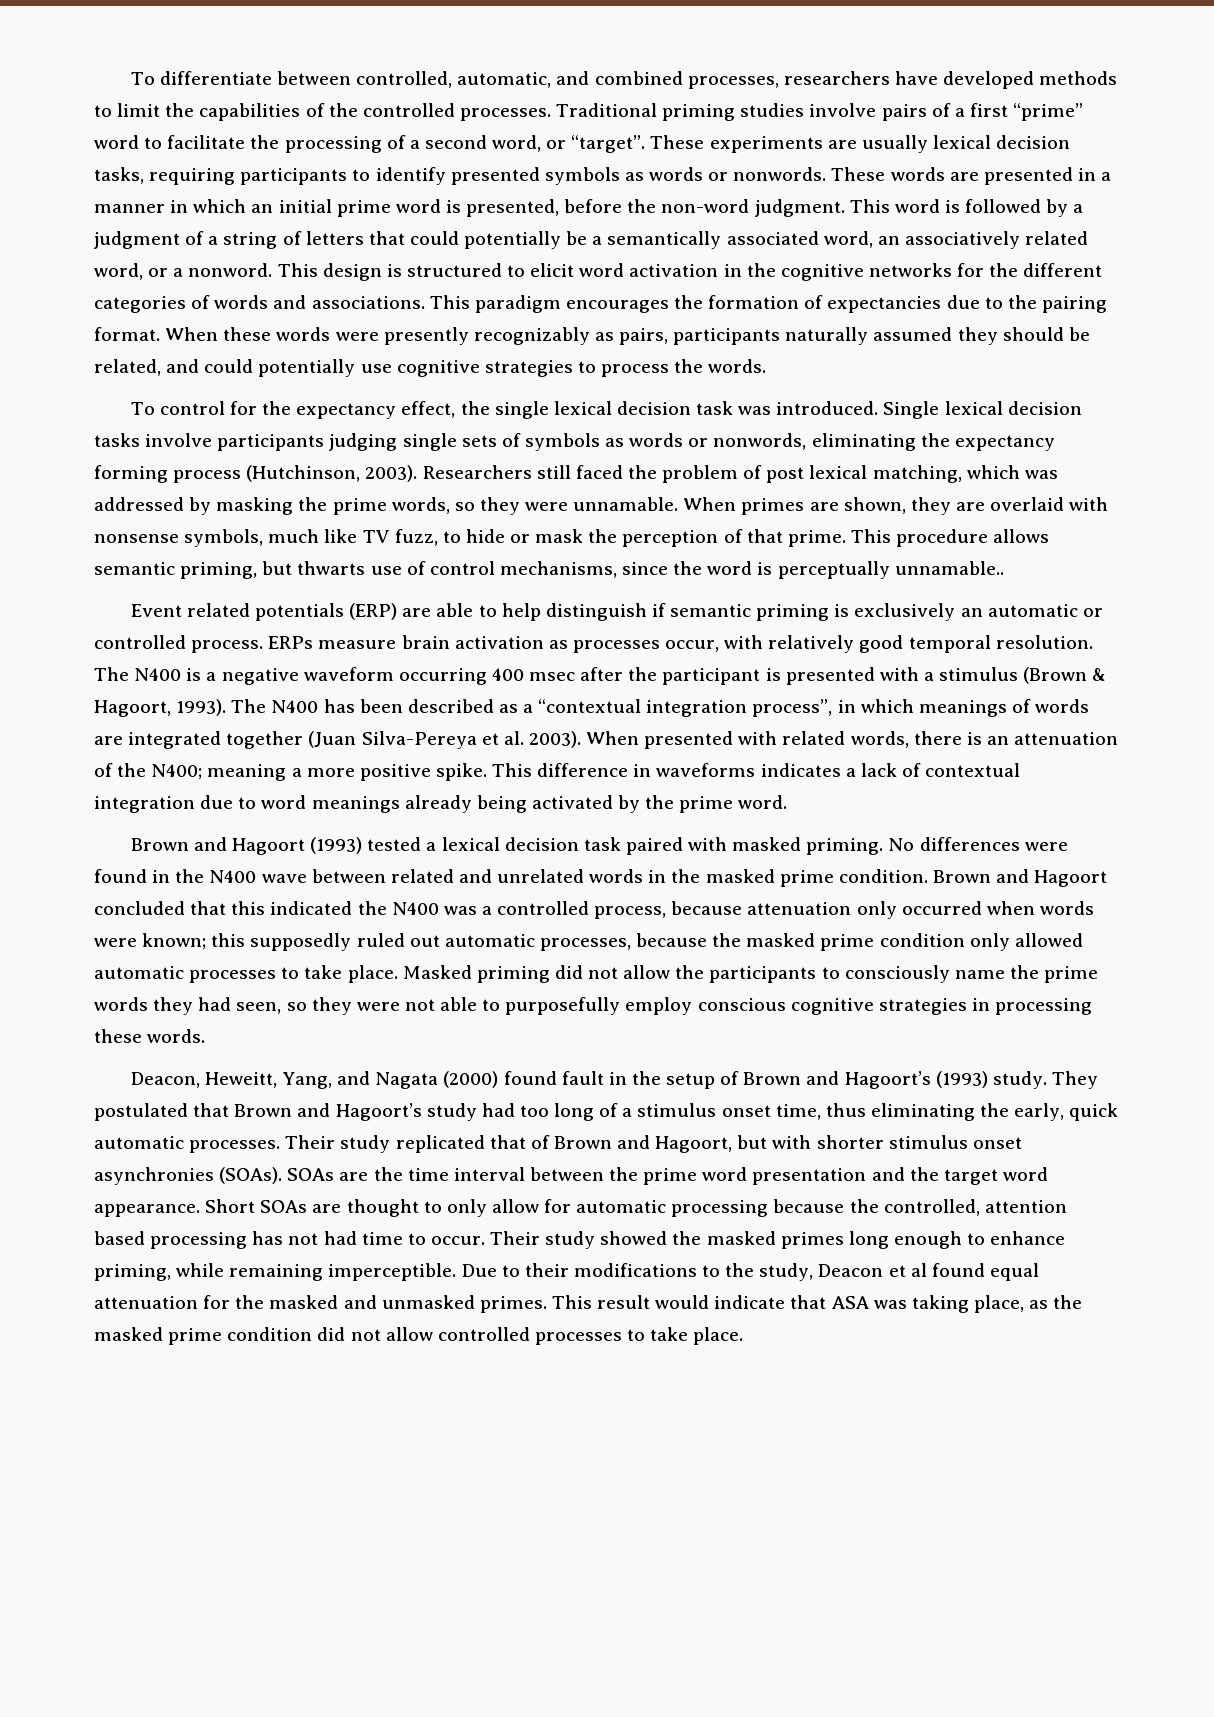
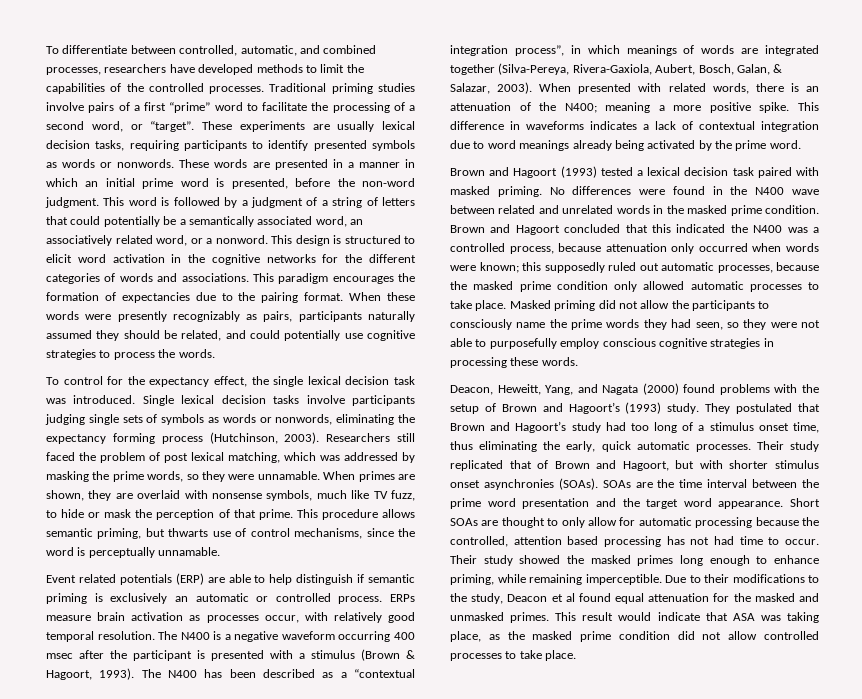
- This procedure allows semantic priming, but thwarts use of control mechanisms, since the word is perceptually unnamable..
+ This procedure allows semantic priming, but thwarts use of control mechanisms, since the word is perceptually unnamable.
- The N400 has been described as a “contextual integration process”, in which meanings of words are integrated together (Juan Silva-Pereya et al. 2003).
+ The N400 has been described as a “contextual integration process”, in which meanings of words are integrated together (Silva-Pereya, Rivera-Gaxiola, Aubert, Bosch, Galan, & Salazar, 2003).
- Deacon, Heweitt, Yang, and Nagata (2000) found fault in the setup of Brown and Hagoort’s (1993) study.
+ Deacon, Heweitt, Yang, and Nagata (2000) found problems with the setup of Brown and Hagoort’s (1993) study.

